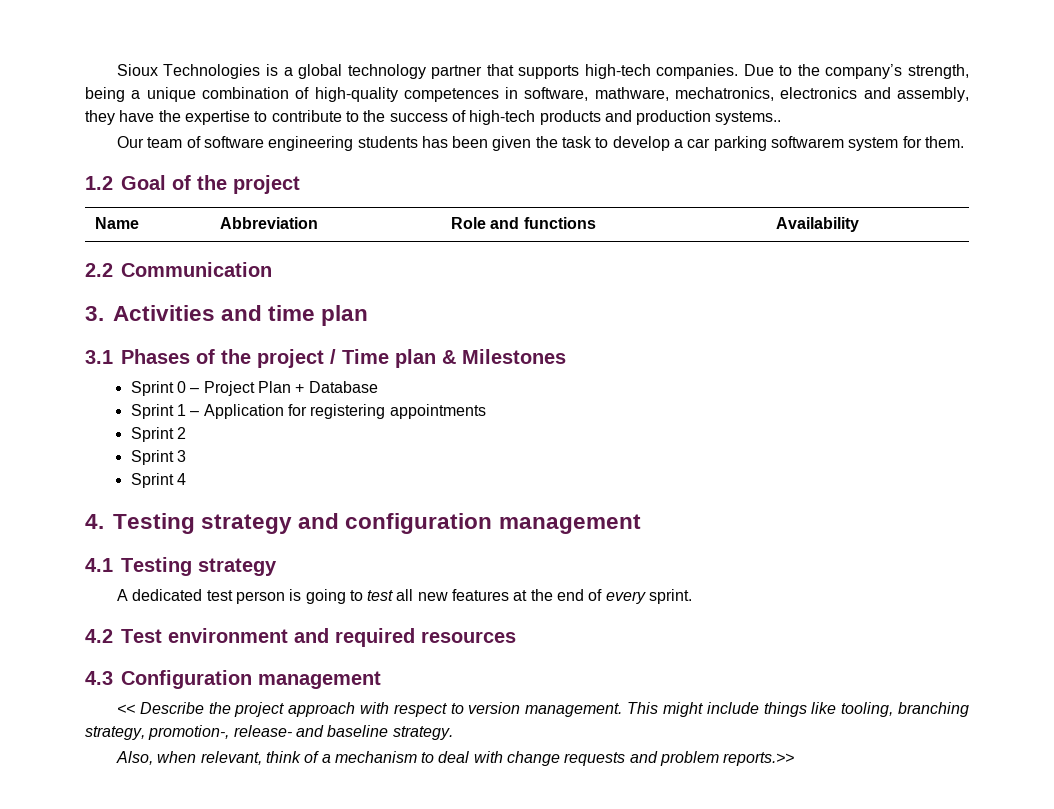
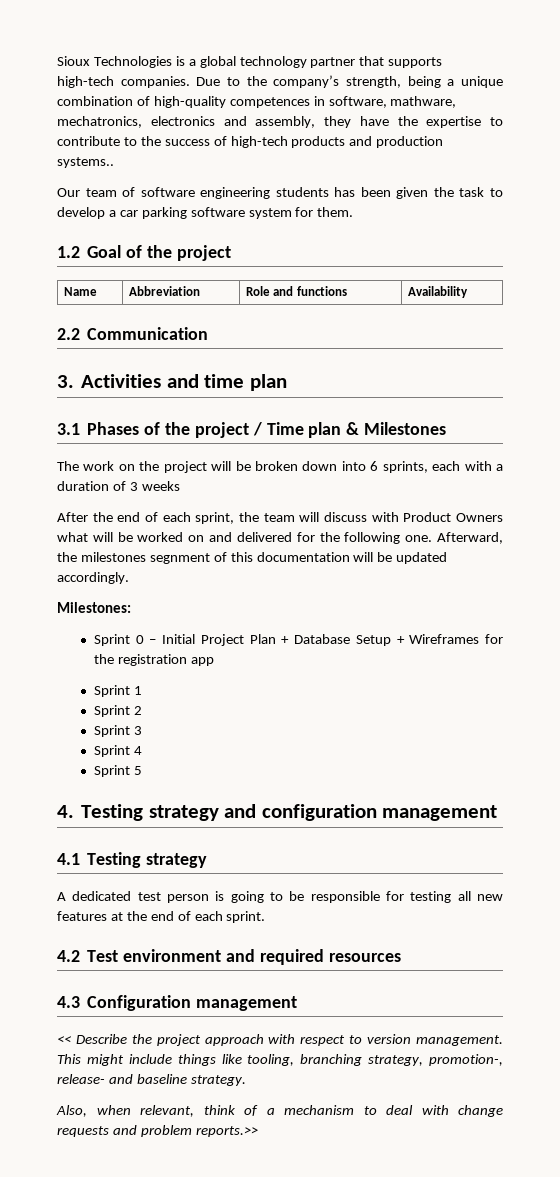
- Our team of software engineering students has been given the task to develop a car parking softwarem system for them.
+ Our team of software engineering students has been given the task to develop a car parking software system for them.
+ The work on the project will be broken down into 6 sprints, each with a duration of 3 weeks
+ After the end of each sprint, the team will discuss with Product Owners what will be worked on and delivered for the following one. Afterward, the milestones segnment of this documentation will be updated accordingly.
+ Milestones:
- Sprint 0 – Project Plan + Database
- Sprint 1 – Application for registering appointments
+ Sprint 0 – Initial Project Plan + Database Setup + Wireframes for the registration app
+ Sprint 1
+ Sprint 5
- A dedicated test person is going to test all new features at the end of every sprint.
+ A dedicated test person is going to be responsible for testing all new features at the end of each sprint.

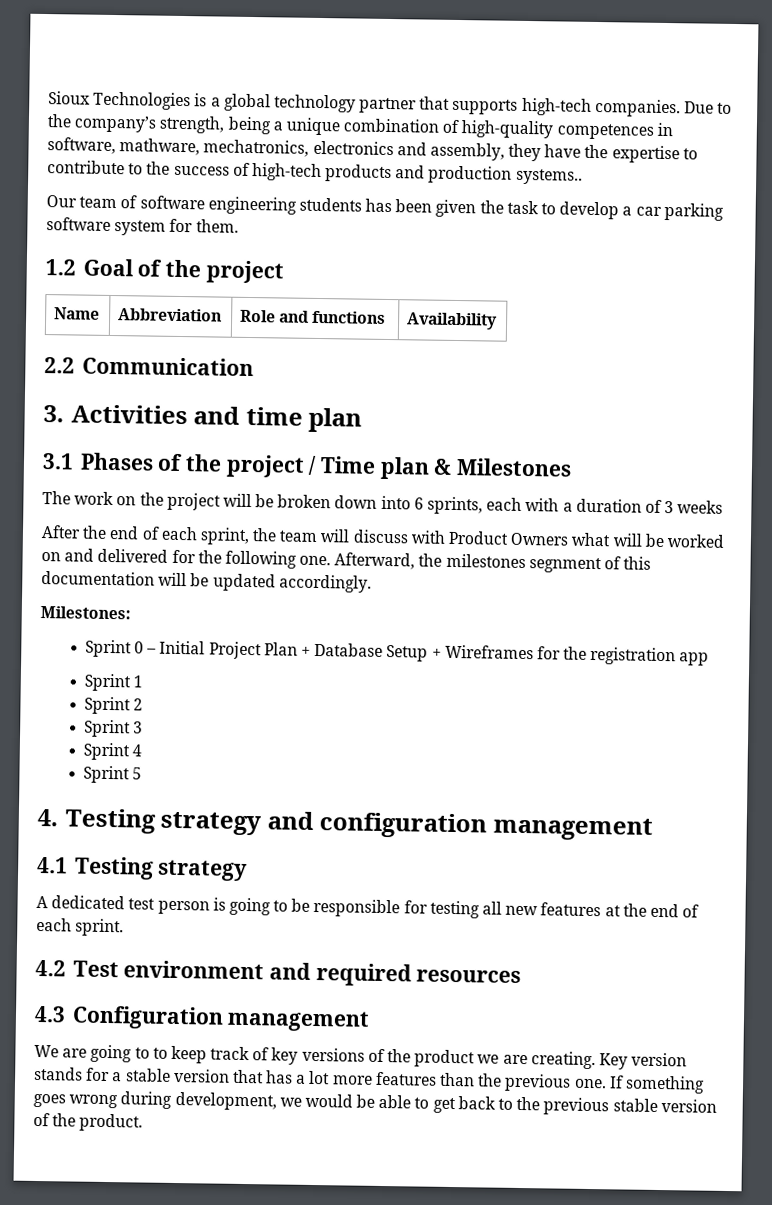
- << Describe the project approach with respect to version management. This might include things like tooling, branching strategy, promotion-, release- and baseline strategy.
- Also, when relevant, think of a mechanism to deal with change requests and problem reports.>>
+ We are going to to keep track of key versions of the product we are creating. Key version stands for a stable version that has a lot more features than the previous one. If something goes wrong during development, we would be able to get back to the previous stable version of the product.

